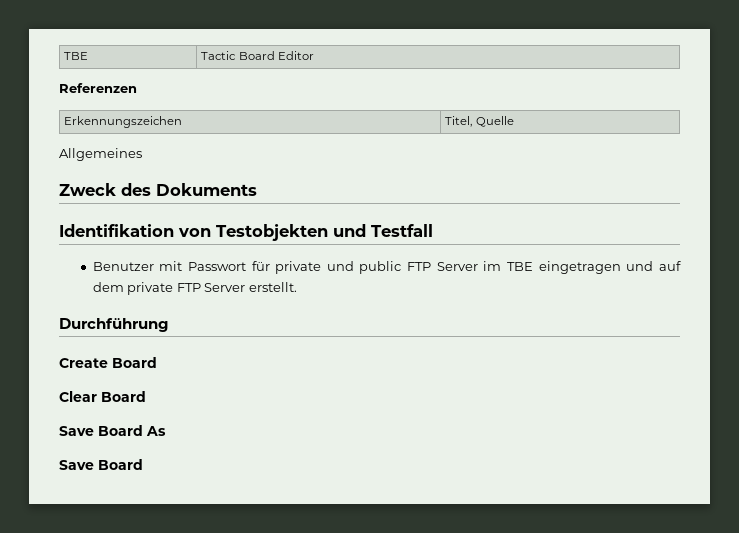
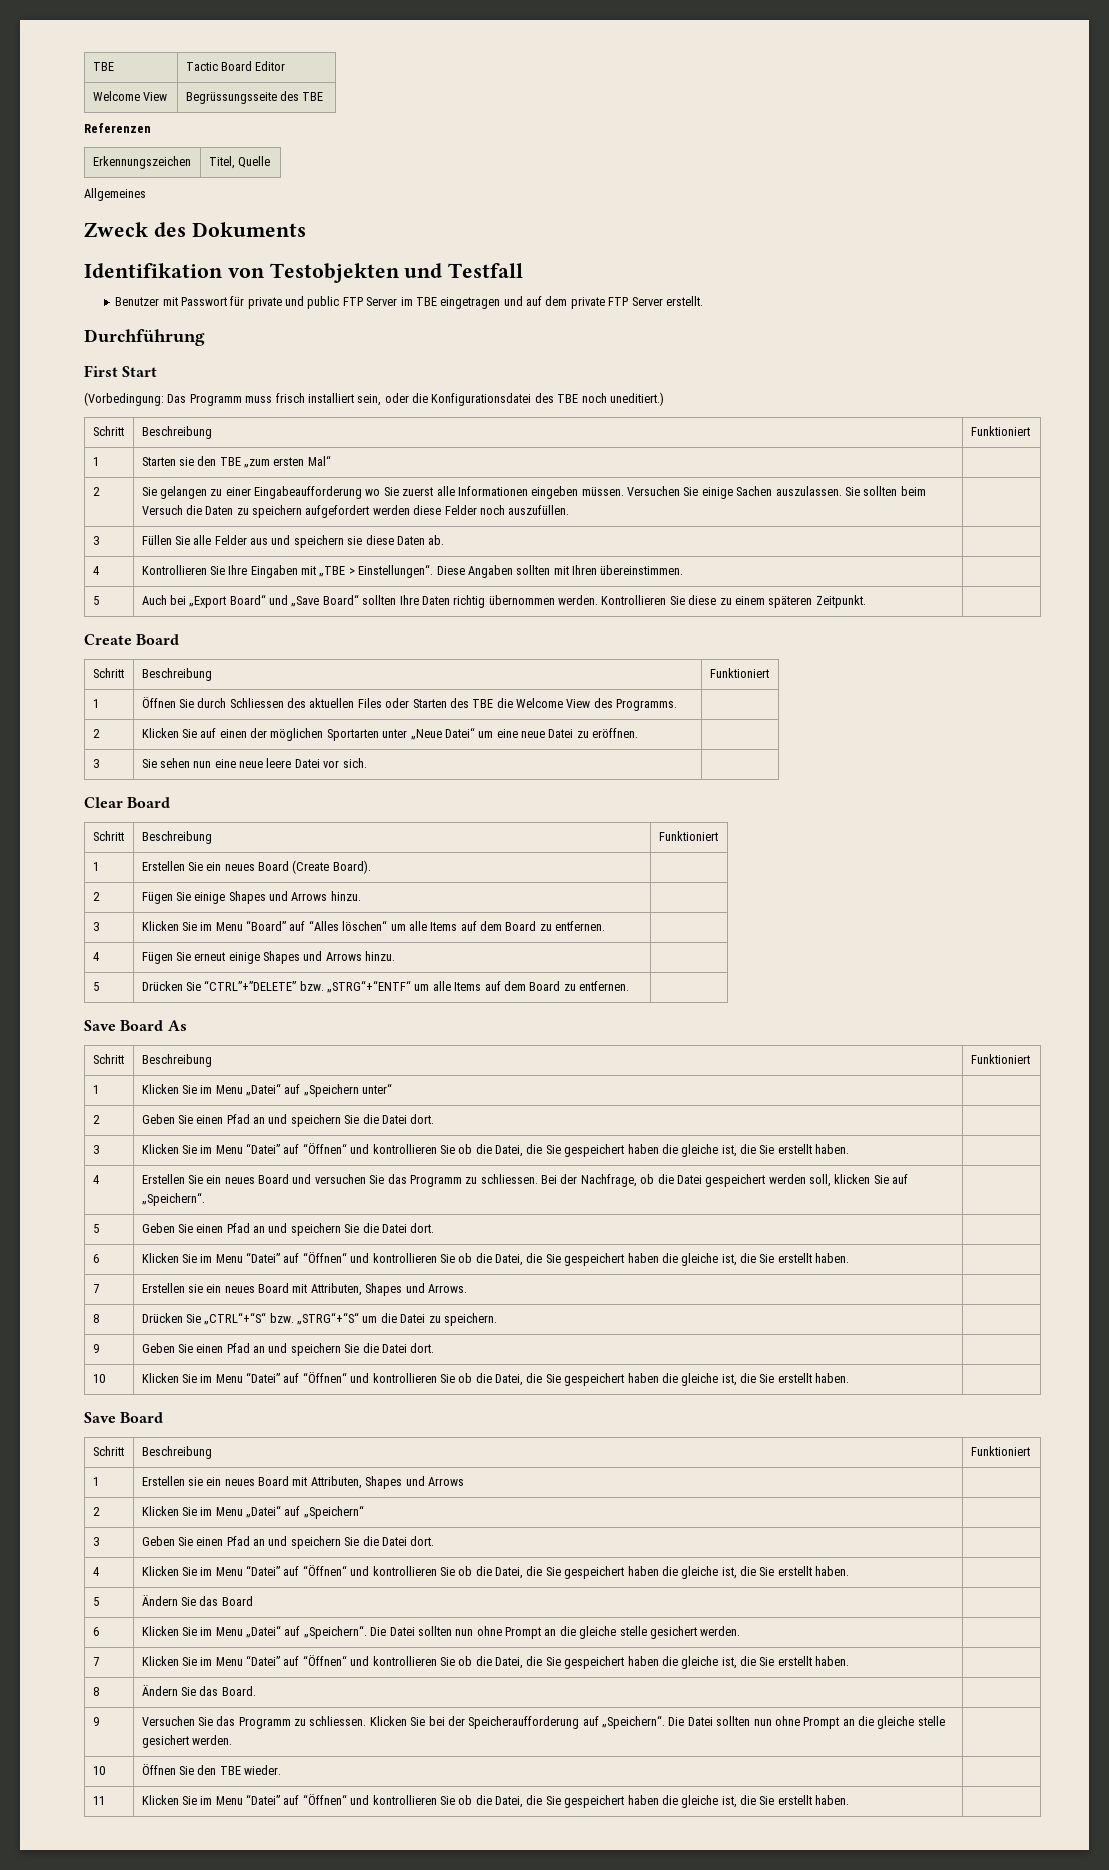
+ Welcome View | Begrüssungsseite des TBE
+ First Start
+ (Vorbedingung: Das Programm muss frisch installiert sein, oder die Konfigurationsdatei des TBE noch uneditiert.)
+ Schritt | Beschreibung | Funktioniert
+ 1 | Starten sie den TBE „zum ersten Mal“ |
+ 2 | Sie gelangen zu einer Eingabeaufforderung wo Sie zuerst alle Informationen eingeben müssen. Versuchen Sie einige Sachen auszulassen. Sie sollten beim Versuch die Daten zu speichern aufgefordert werden diese Felder noch auszufüllen. |
+ 3 | Füllen Sie alle Felder aus und speichern sie diese Daten ab. |
+ 4 | Kontrollieren Sie Ihre Eingaben mit „TBE > Einstellungen“. Diese Angaben sollten mit Ihren übereinstimmen. |
+ 5 | Auch bei „Export Board“ und „Save Board“ sollten Ihre Daten richtig übernommen werden. Kontrollieren Sie diese zu einem späteren Zeitpunkt. |
  Create Board
+ Schritt | Beschreibung | Funktioniert
+ 1 | Öffnen Sie durch Schliessen des aktuellen Files oder Starten des TBE die Welcome View des Programms. |
+ 2 | Klicken Sie auf einen der möglichen Sportarten unter „Neue Datei“ um eine neue Datei zu eröffnen. |
+ 3 | Sie sehen nun eine neue leere Datei vor sich. |
  Clear Board
+ Schritt | Beschreibung | Funktioniert
+ 1 | Erstellen Sie ein neues Board (Create Board). |
+ 2 | Fügen Sie einige Shapes und Arrows hinzu. |
+ 3 | Klicken Sie im Menu “Board” auf “Alles löschen“ um alle Items auf dem Board zu entfernen. |
+ 4 | Fügen Sie erneut einige Shapes und Arrows hinzu. |
+ 5 | Drücken Sie “CTRL”+”DELETE” bzw. „STRG“+“ENTF“ um alle Items auf dem Board zu entfernen. |
  Save Board As
+ Schritt | Beschreibung | Funktioniert
+ 1 | Klicken Sie im Menu „Datei“ auf „Speichern unter“ |
+ 2 | Geben Sie einen Pfad an und speichern Sie die Datei dort. |
+ 3 | Klicken Sie im Menu “Datei” auf “Öffnen“ und kontrollieren Sie ob die Datei, die Sie gespeichert haben die gleiche ist, die Sie erstellt haben. |
+ 4 | Erstellen Sie ein neues Board und versuchen Sie das Programm zu schliessen. Bei der Nachfrage, ob die Datei gespeichert werden soll, klicken Sie auf „Speichern“. |
+ 5 | Geben Sie einen Pfad an und speichern Sie die Datei dort. |
+ 6 | Klicken Sie im Menu “Datei” auf “Öffnen“ und kontrollieren Sie ob die Datei, die Sie gespeichert haben die gleiche ist, die Sie erstellt haben. |
+ 7 | Erstellen sie ein neues Board mit Attributen, Shapes und Arrows. |
+ 8 | Drücken Sie „CTRL“+“S“ bzw. „STRG“+“S“ um die Datei zu speichern. |
+ 9 | Geben Sie einen Pfad an und speichern Sie die Datei dort. |
+ 10 | Klicken Sie im Menu “Datei” auf “Öffnen“ und kontrollieren Sie ob die Datei, die Sie gespeichert haben die gleiche ist, die Sie erstellt haben. |
  Save Board
+ Schritt | Beschreibung | Funktioniert
+ 1 | Erstellen sie ein neues Board mit Attributen, Shapes und Arrows |
+ 2 | Klicken Sie im Menu „Datei“ auf „Speichern“ |
+ 3 | Geben Sie einen Pfad an und speichern Sie die Datei dort. |
+ 4 | Klicken Sie im Menu “Datei” auf “Öffnen“ und kontrollieren Sie ob die Datei, die Sie gespeichert haben die gleiche ist, die Sie erstellt haben. |
+ 5 | Ändern Sie das Board |
+ 6 | Klicken Sie im Menu „Datei“ auf „Speichern“. Die Datei sollten nun ohne Prompt an die gleiche stelle gesichert werden. |
+ 7 | Klicken Sie im Menu “Datei” auf “Öffnen“ und kontrollieren Sie ob die Datei, die Sie gespeichert haben die gleiche ist, die Sie erstellt haben. |
+ 8 | Ändern Sie das Board. |
+ 9 | Versuchen Sie das Programm zu schliessen. Klicken Sie bei der Speicheraufforderung auf „Speichern“. Die Datei sollten nun ohne Prompt an die gleiche stelle gesichert werden. |
+ 10 | Öffnen Sie den TBE wieder. |
+ 11 | Klicken Sie im Menu “Datei” auf “Öffnen“ und kontrollieren Sie ob die Datei, die Sie gespeichert haben die gleiche ist, die Sie erstellt haben. |

